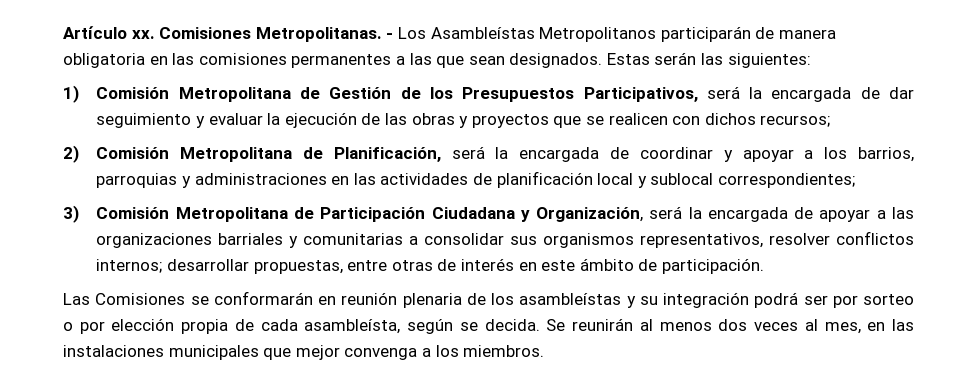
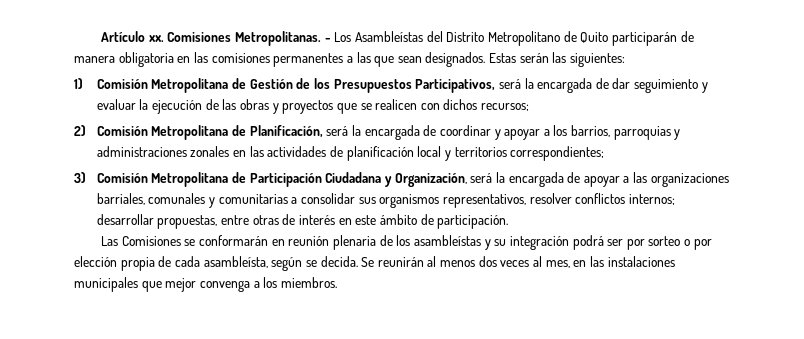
- - Los Asambleístas Metropolitanos participarán de manera obligatoria en las comisiones permanentes a las que sean designados.
+ - Los Asambleístas del Distrito Metropolitano de Quito participarán de manera obligatoria en las comisiones permanentes a las que sean designados.
- 2) Comisión Metropolitana de Planificación, será la encargada de coordinar y apoyar a los barrios, parroquias y administraciones en las actividades de planificación local y sublocal correspondientes;
+ 2) Comisión Metropolitana de Planificación, será la encargada de coordinar y apoyar a los barrios, parroquias y administraciones zonales en las actividades de planificación local y territorios correspondientes;
- 3) Comisión Metropolitana de Participación Ciudadana y Organización, será la encargada de apoyar a las organizaciones barriales y comunitarias a consolidar sus organismos representativos, resolver conflictos internos; desarrollar propuestas, entre otras de interés en este ámbito de participación.
+ 3) Comisión Metropolitana de Participación Ciudadana y Organización, será la encargada de apoyar a las organizaciones barriales, comunales y comunitarias a consolidar sus organismos representativos, resolver conflictos internos; desarrollar propuestas, entre otras de interés en este ámbito de participación.

